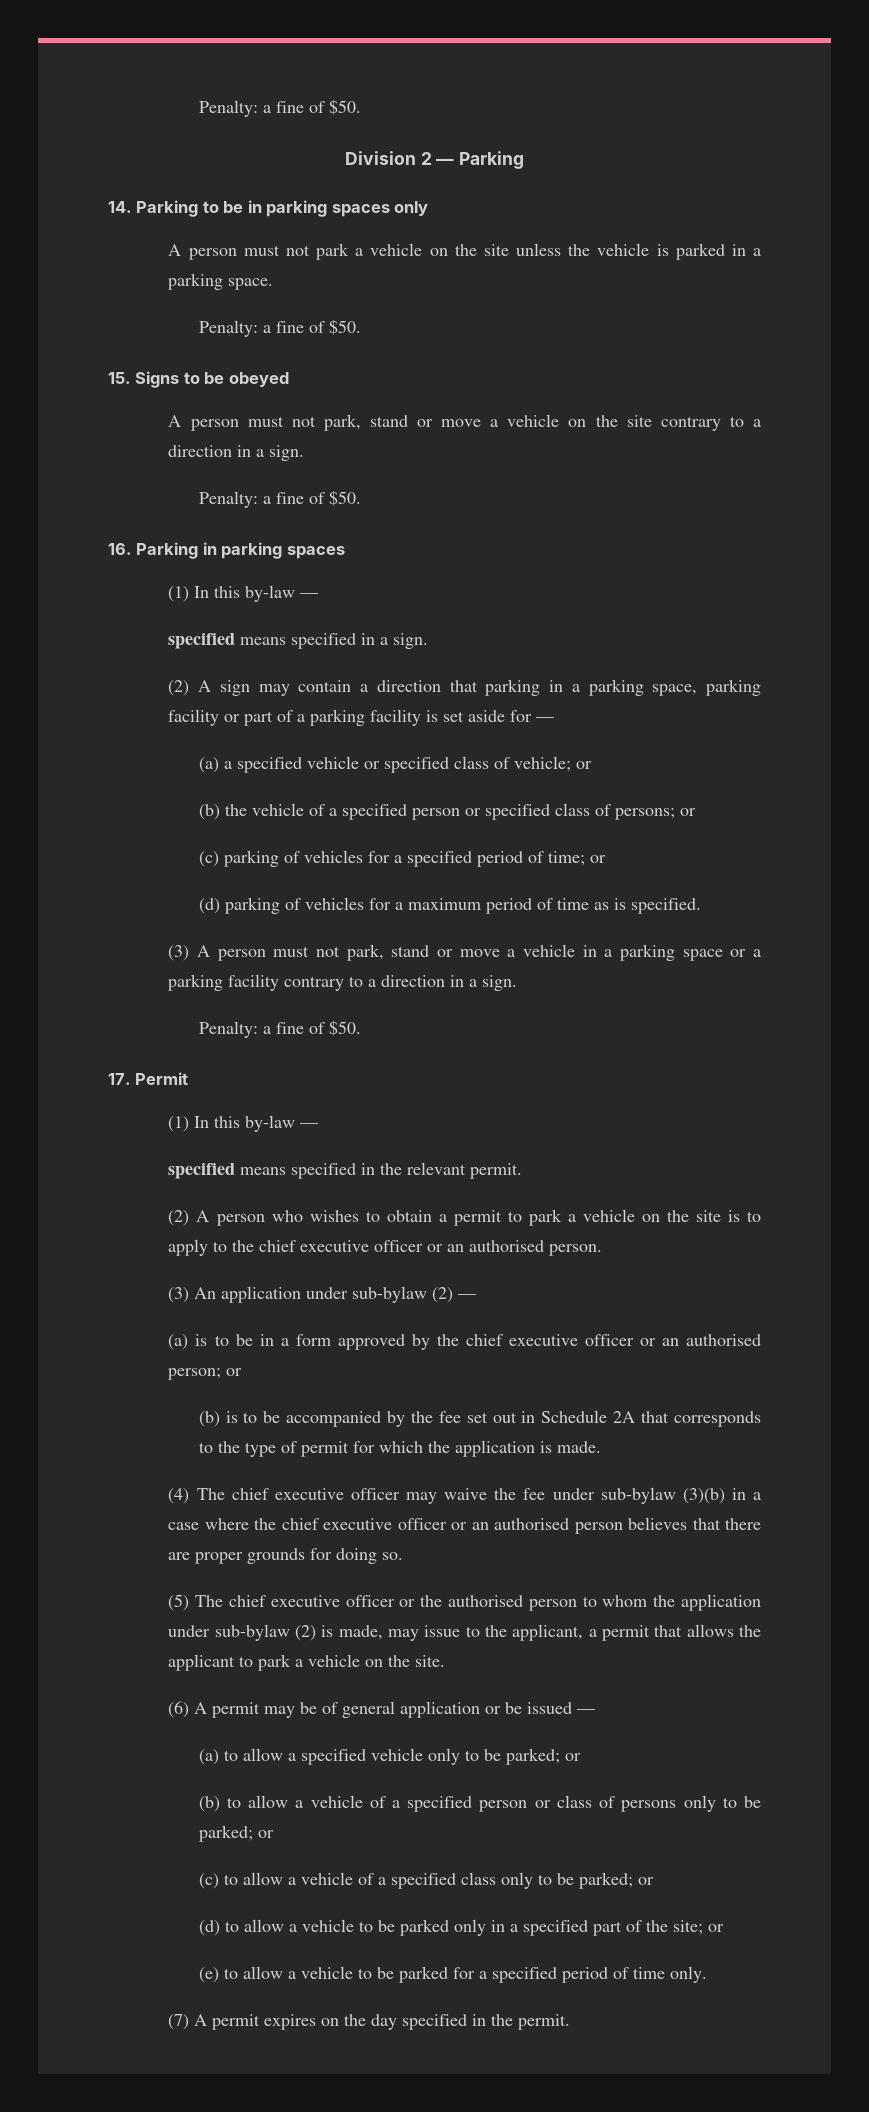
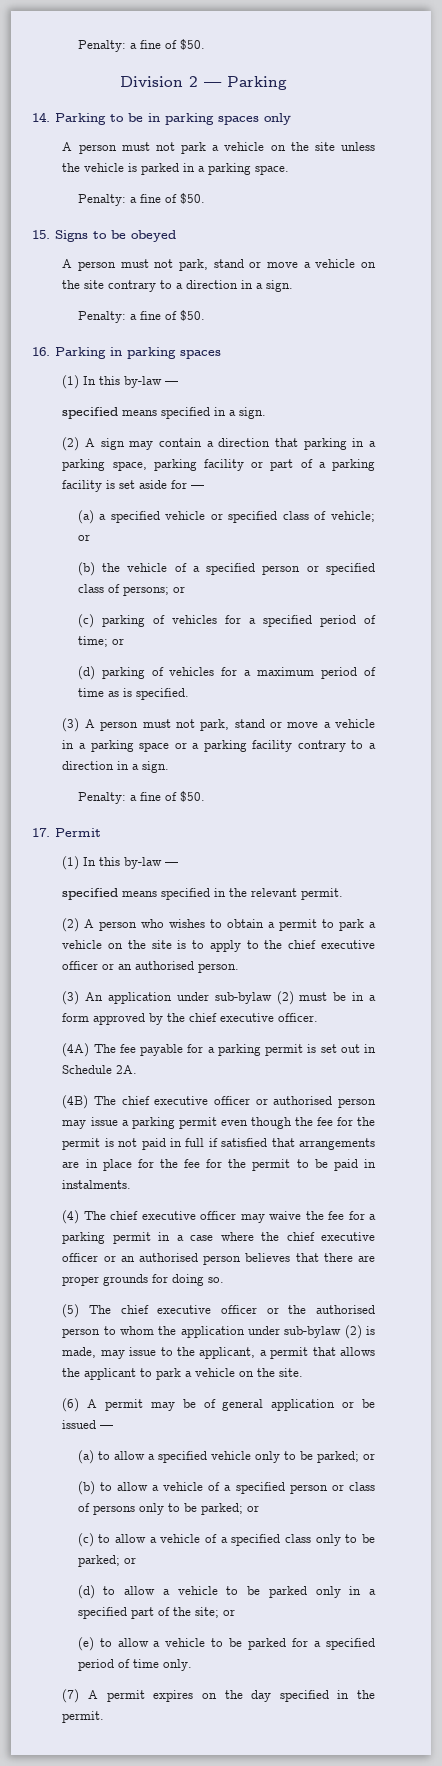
- (3) An application under sub-bylaw (2) —
- (a) is to be in a form approved by the chief executive officer or an authorised person; or
- (b) is to be accompanied by the fee set out in Schedule 2A that corresponds to the type of permit for which the application is made.
+ (3) An application under sub-bylaw (2) must be in a form approved by the chief executive officer.
+ (4A) The fee payable for a parking permit is set out in Schedule 2A.
+ (4B) The chief executive officer or authorised person may issue a parking permit even though the fee for the permit is not paid in full if satisfied that arrangements are in place for the fee for the permit to be paid in instalments.
- (4) The chief executive officer may waive the fee under sub-bylaw (3)(b) in a case where the chief executive officer or an authorised person believes that there are proper grounds for doing so.
+ (4) The chief executive officer may waive the fee for a parking permit in a case where the chief executive officer or an authorised person believes that there are proper grounds for doing so.

